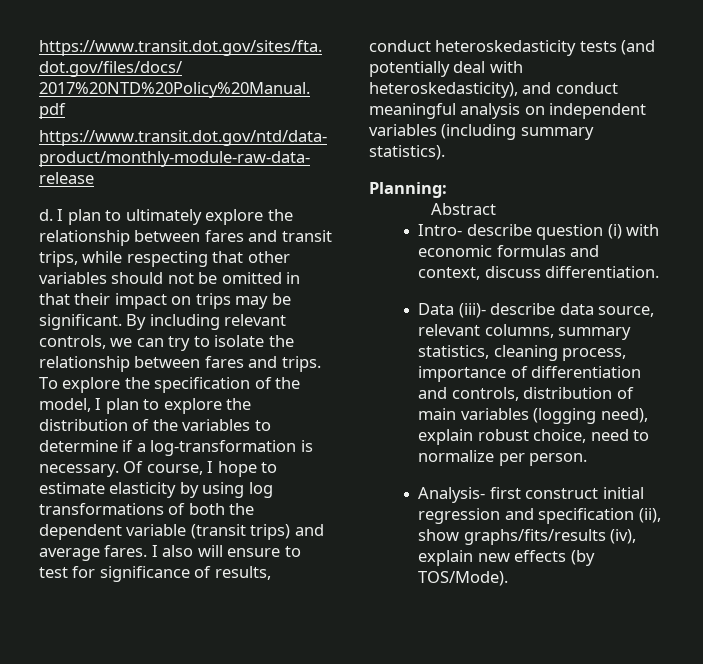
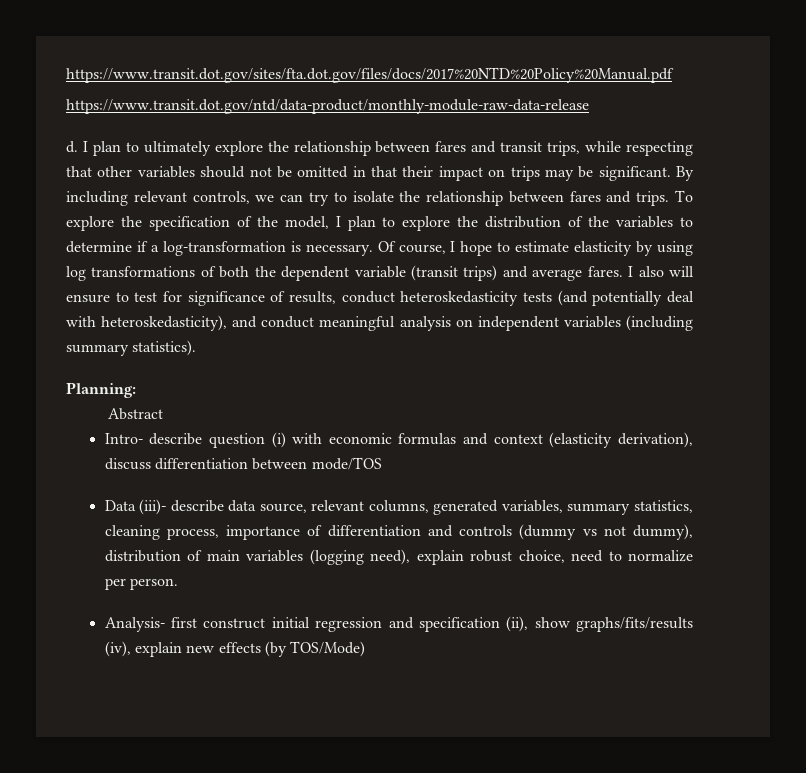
- Intro- describe question (i) with economic formulas and context, discuss differentiation.
+ Intro- describe question (i) with economic formulas and context (elasticity derivation), discuss differentiation between mode/TOS
- Data (iii)- describe data source, relevant columns, summary statistics, cleaning process, importance of differentiation and controls, distribution of main variables (logging need), explain robust choice, need to normalize per person.
+ Data (iii)- describe data source, relevant columns, generated variables, summary statistics, cleaning process, importance of differentiation and controls (dummy vs not dummy), distribution of main variables (logging need), explain robust choice, need to normalize per person.
- Analysis- first construct initial regression and specification (ii), show graphs/fits/results (iv), explain new effects (by TOS/Mode).
+ Analysis- first construct initial regression and specification (ii), show graphs/fits/results (iv), explain new effects (by TOS/Mode)

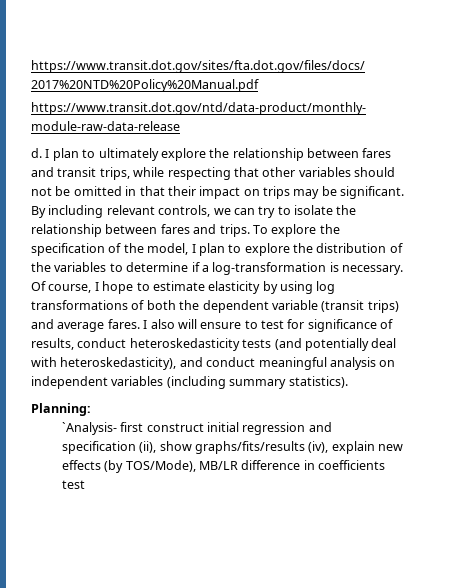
- Abstract
- Intro- describe question (i) with economic formulas and context (elasticity derivation), discuss differentiation between mode/TOS
- Data (iii)- describe data source, relevant columns, generated variables, summary statistics, cleaning process, importance of differentiation and controls (dummy vs not dummy), distribution of main variables (logging need), explain robust choice, need to normalize per person.
- Analysis- first construct initial regression and specification (ii), show graphs/fits/results (iv), explain new effects (by TOS/Mode)
+ `Analysis- first construct initial regression and specification (ii), show graphs/fits/results (iv), explain new effects (by TOS/Mode), MB/LR difference in coefficients test

